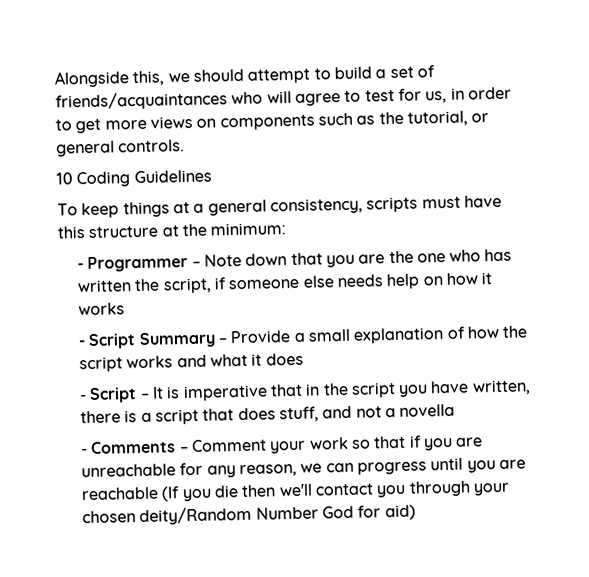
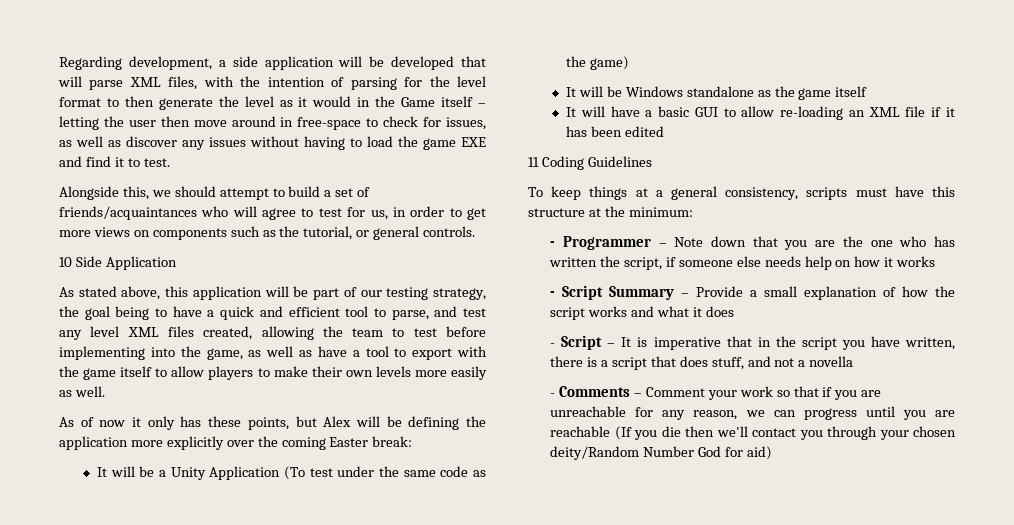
+ Regarding development, a side application will be developed that will parse XML files, with the intention of parsing for the level format to then generate the level as it would in the Game itself – letting the user then move around in free-space to check for issues, as well as discover any issues without having to load the game EXE and find it to test.
- 10 Coding Guidelines
+ 10 Side Application
+ As stated above, this application will be part of our testing strategy, the goal being to have a quick and efficient tool to parse, and test any level XML files created, allowing the team to test before implementing into the game, as well as have a tool to export with the game itself to allow players to make their own levels more easily as well.
+ As of now it only has these points, but Alex will be defining the application more explicitly over the coming Easter break:
+ It will be a Unity Application (To test under the same code as the game)
+ It will be Windows standalone as the game itself
+ It will have a basic GUI to allow re-loading an XML file if it has been edited
+ 11 Coding Guidelines

